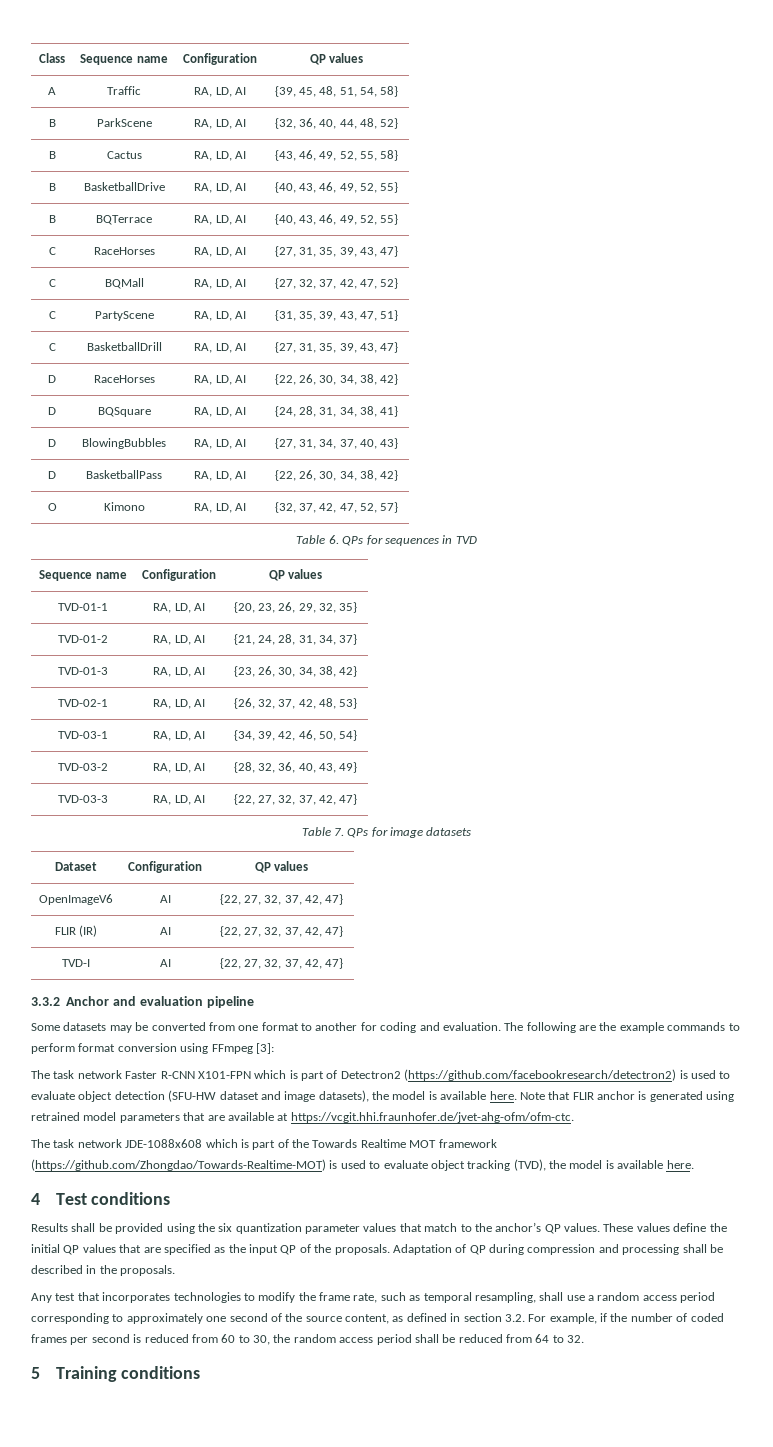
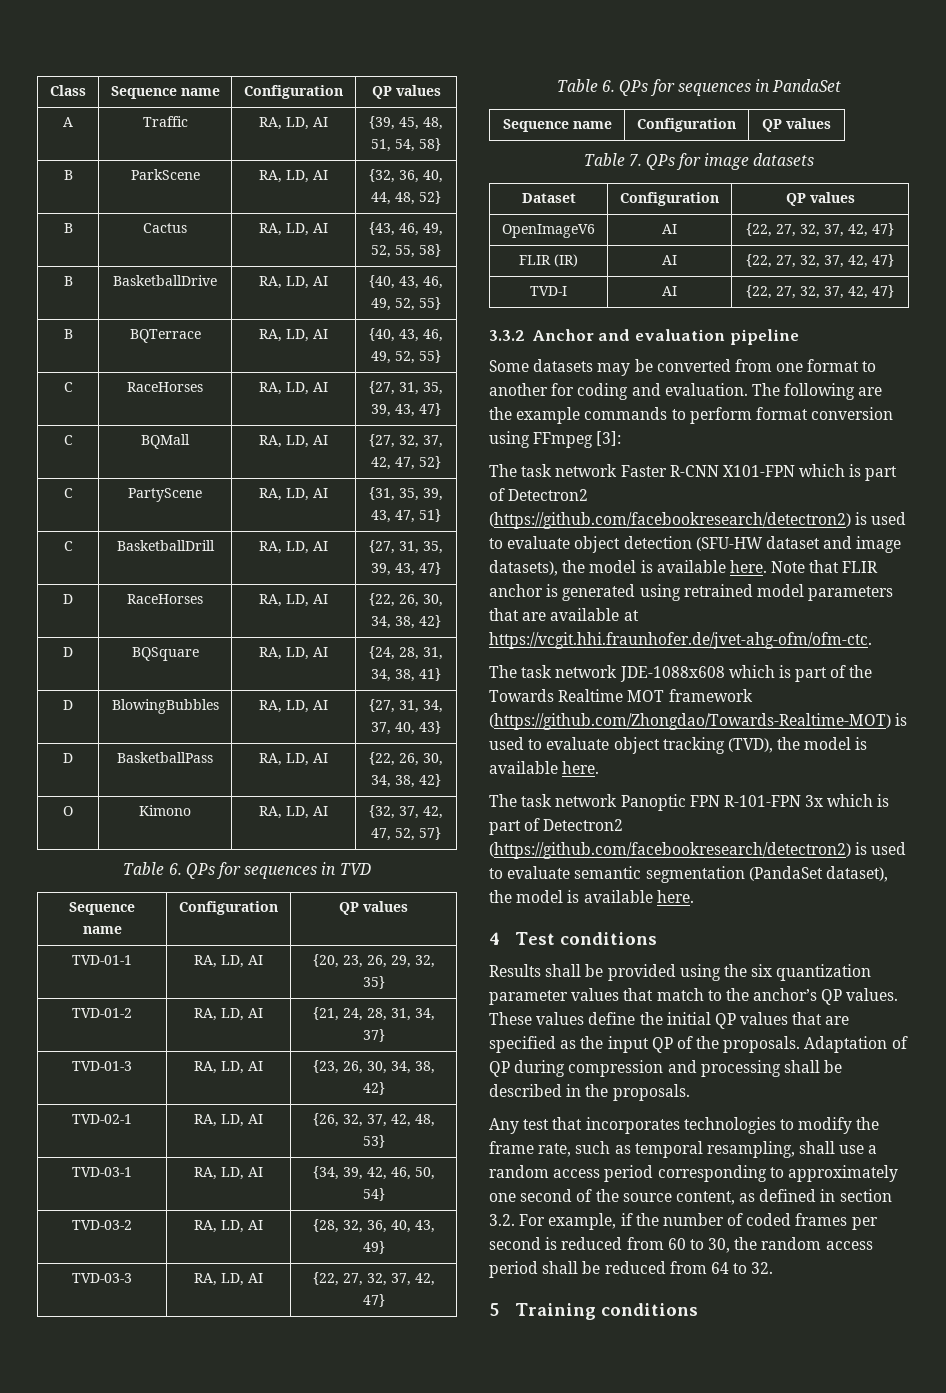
+ Table 6. QPs for sequences in PandaSet
+ Sequence name | Configuration | QP values
+ The task network Panoptic FPN R-101-FPN 3x which is part of Detectron2 (https://github.com/facebookresearch/detectron2) is used to evaluate semantic segmentation (PandaSet dataset), the model is available here.

